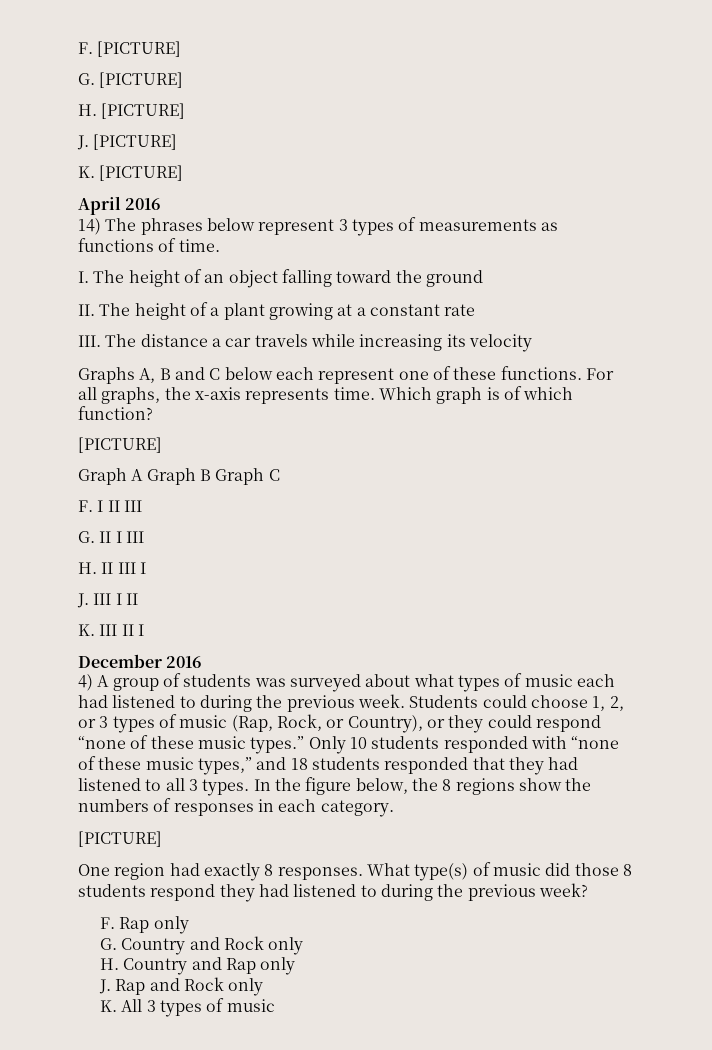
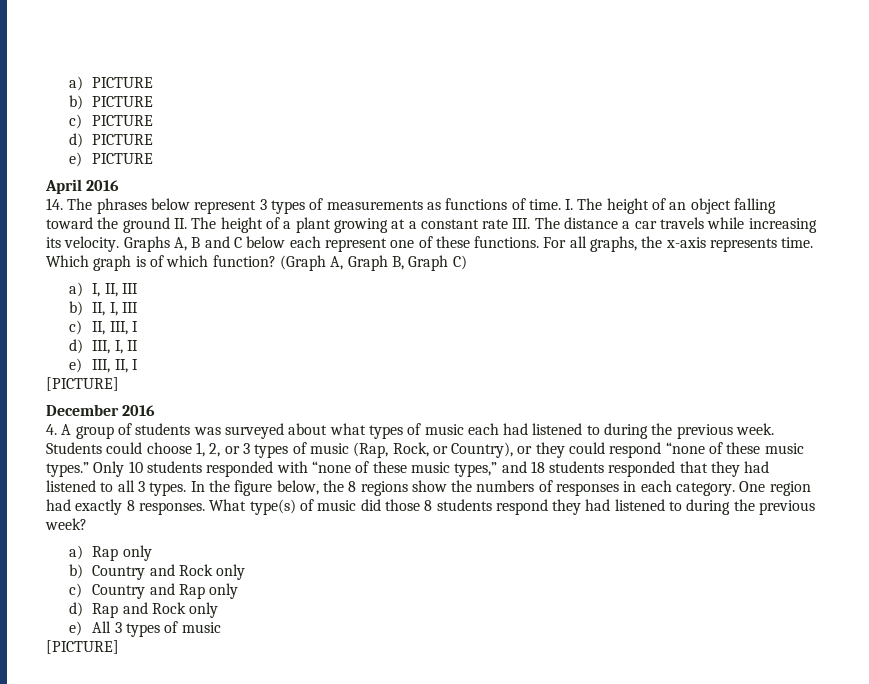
- F. [PICTURE]
- G. [PICTURE]
- H. [PICTURE]
- J. [PICTURE]
- K. [PICTURE]
+ a) PICTURE
+ b) PICTURE
+ c) PICTURE
+ d) PICTURE
+ e) PICTURE
- 14) The phrases below represent 3 types of measurements as functions of time.
- I. The height of an object falling toward the ground
- II. The height of a plant growing at a constant rate
- III. The distance a car travels while increasing its velocity
- Graphs A, B and C below each represent one of these functions.
+ 14. The phrases below represent 3 types of measurements as functions of time. I. The height of an object falling toward the ground II. The height of a plant growing at a constant rate III. The distance a car travels while increasing its velocity. Graphs A, B and C below each represent one of these functions.
- Which graph is of which function?
+ Which graph is of which function? (Graph A, Graph B, Graph C)
+ a) I, II, III
+ b) II, I, III
+ c) II, III, I
+ d) III, I, II
+ e) III, II, I
  [PICTURE]
- Graph A Graph B Graph C
- F. I II III
- G. II I III
- H. II III I
- J. III I II
- K. III II I
- 4) A group of students was surveyed about what types of music each had listened to during the previous week.
+ 4. A group of students was surveyed about what types of music each had listened to during the previous week.
- In the figure below, the 8 regions show the numbers of responses in each category.
- [PICTURE]
- One region had exactly 8 responses.
+ In the figure below, the 8 regions show the numbers of responses in each category. One region had exactly 8 responses.
- F. Rap only
- G. Country and Rock only
+ a) Rap only
+ b) Country and Rock only
- H. Country and Rap only
+ c) Country and Rap only
- J. Rap and Rock only
+ d) Rap and Rock only
- K. All 3 types of music
+ e) All 3 types of music
+ [PICTURE]

